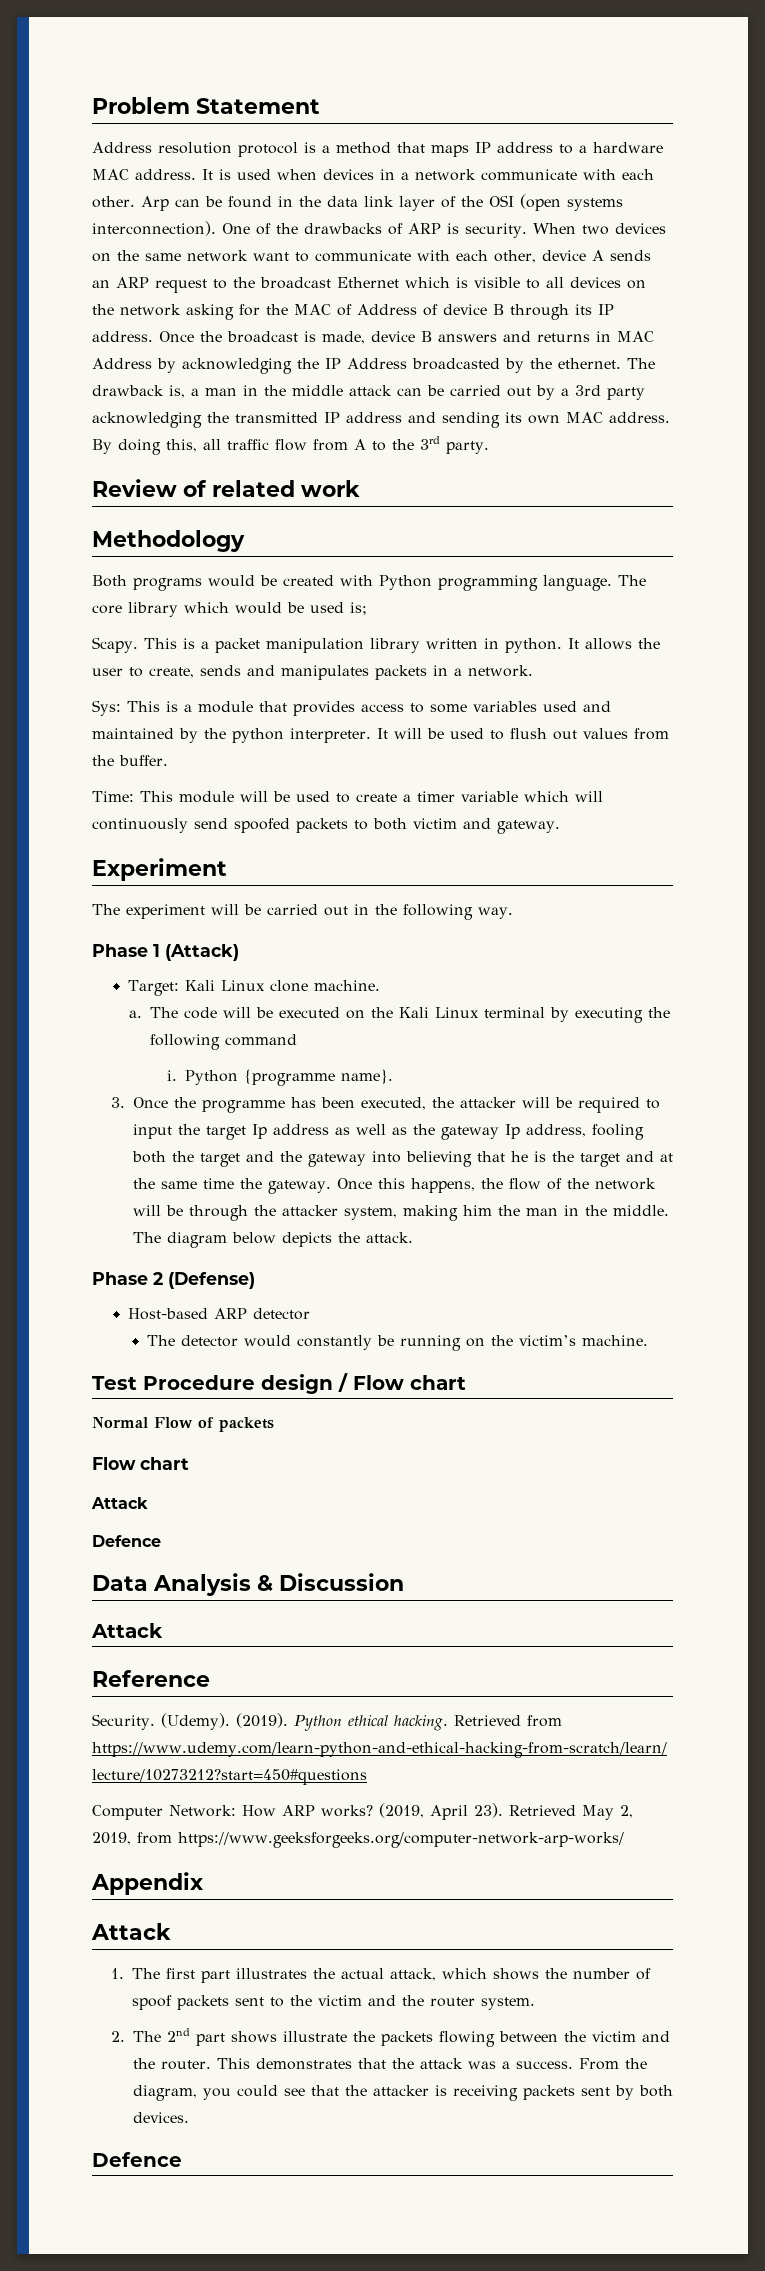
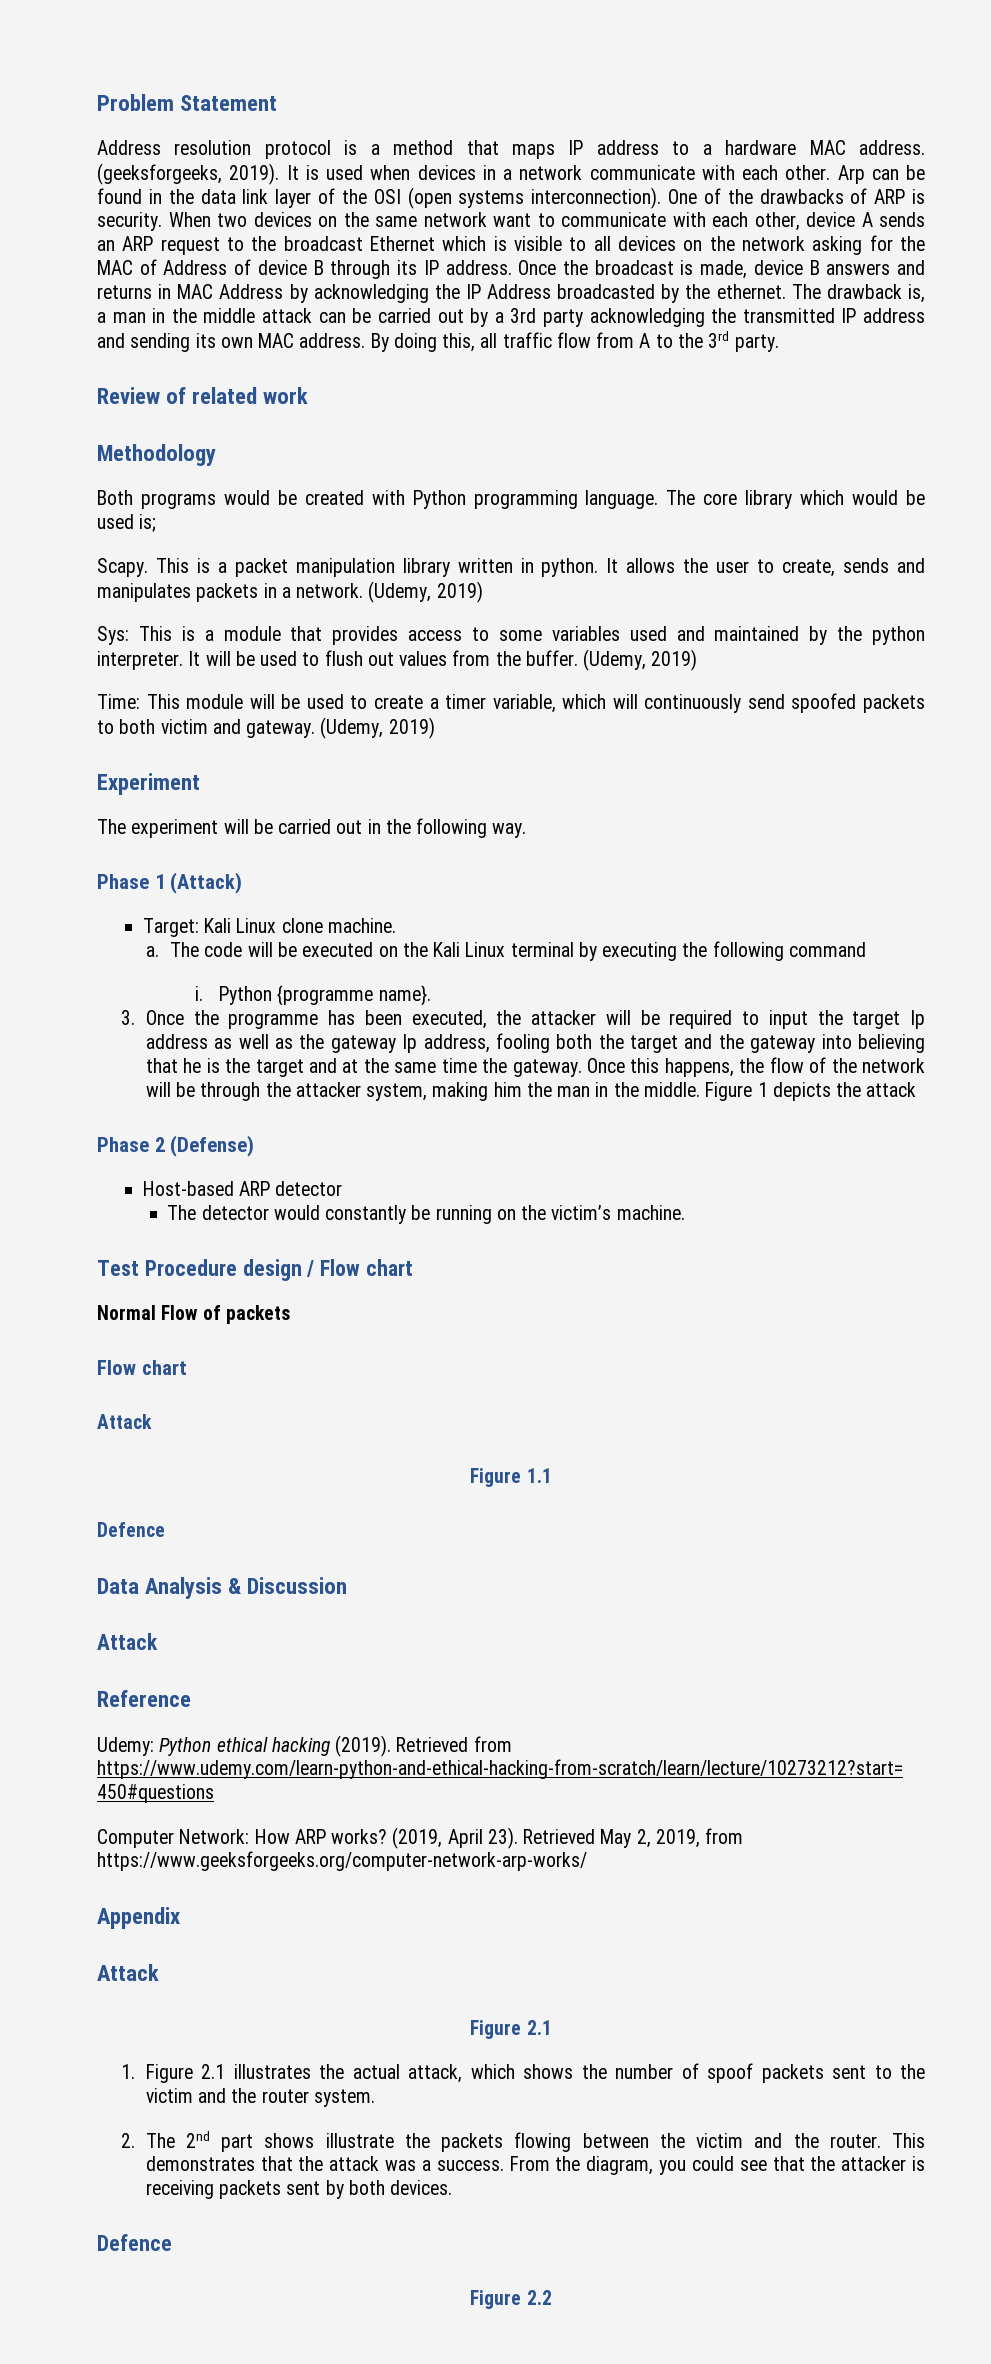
+ (geeksforgeeks, 2019).
- It allows the user to create, sends and manipulates packets in a network.
+ It allows the user to create, sends and manipulates packets in a network. (Udemy, 2019)
- It will be used to flush out values from the buffer.
+ It will be used to flush out values from the buffer. (Udemy, 2019)
- Time: This module will be used to create a timer variable which will continuously send spoofed packets to both victim and gateway.
+ Time: This module will be used to create a timer variable, which will continuously send spoofed packets to both victim and gateway. (Udemy, 2019)
- The diagram below depicts the attack.
+ Figure 1 depicts the attack
+ Figure 1.1
- Security. (Udemy). (2019). Python ethical hacking.
+ Udemy: Python ethical hacking (2019).
  Appendix
  Attack
+ Figure 2.1
- 1. The first part illustrates the actual attack, which shows the number of spoof packets sent to the victim and the router system.
+ 1. Figure 2.1 illustrates the actual attack, which shows the number of spoof packets sent to the victim and the router system.
+ Figure 2.2

